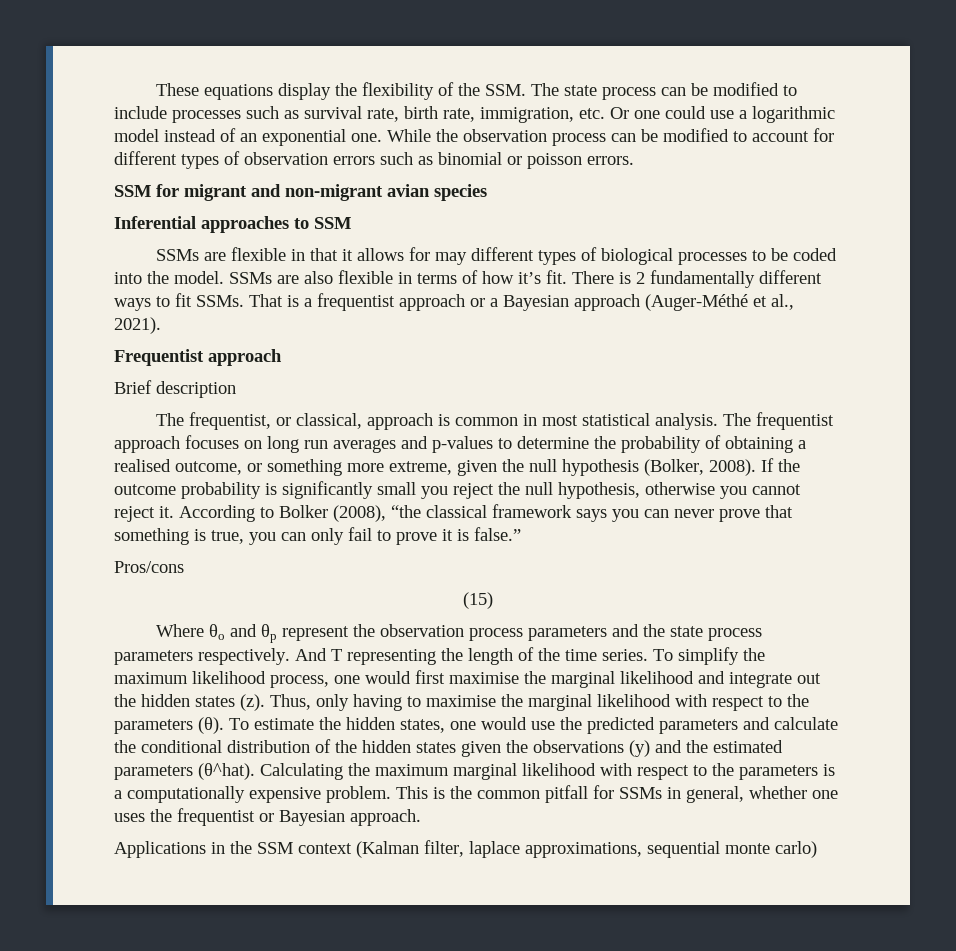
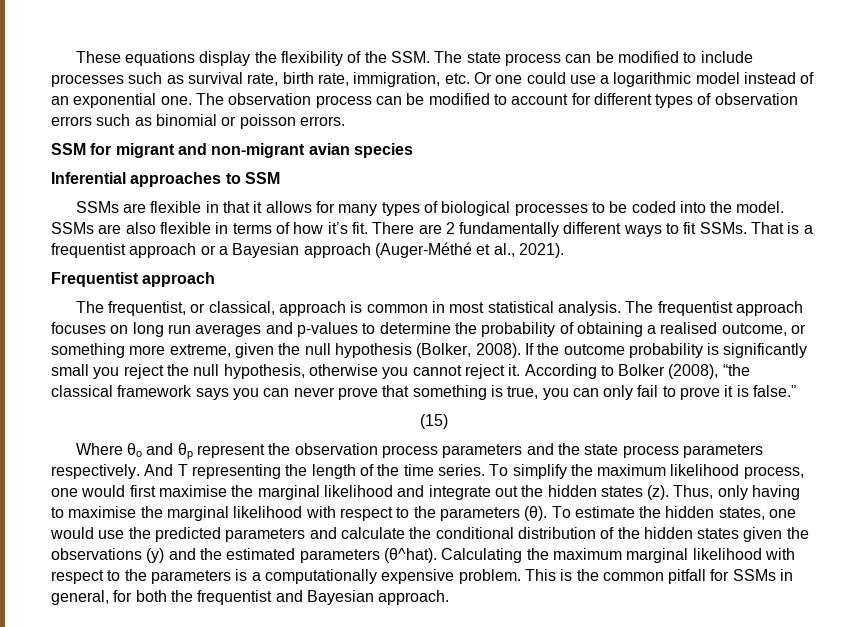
- While the observation process can be modified to account for different types of observation errors such as binomial or poisson errors.
+ The observation process can be modified to account for different types of observation errors such as binomial or poisson errors.
- SSMs are flexible in that it allows for may different types of biological processes to be coded into the model.
+ SSMs are flexible in that it allows for many types of biological processes to be coded into the model.
- There is 2 fundamentally different ways to fit SSMs.
+ There are 2 fundamentally different ways to fit SSMs.
- Brief description
- Pros/cons
- This is the common pitfall for SSMs in general, whether one uses the frequentist or Bayesian approach.
+ This is the common pitfall for SSMs in general, for both the frequentist and Bayesian approach.
- Applications in the SSM context (Kalman filter, laplace approximations, sequential monte carlo)

